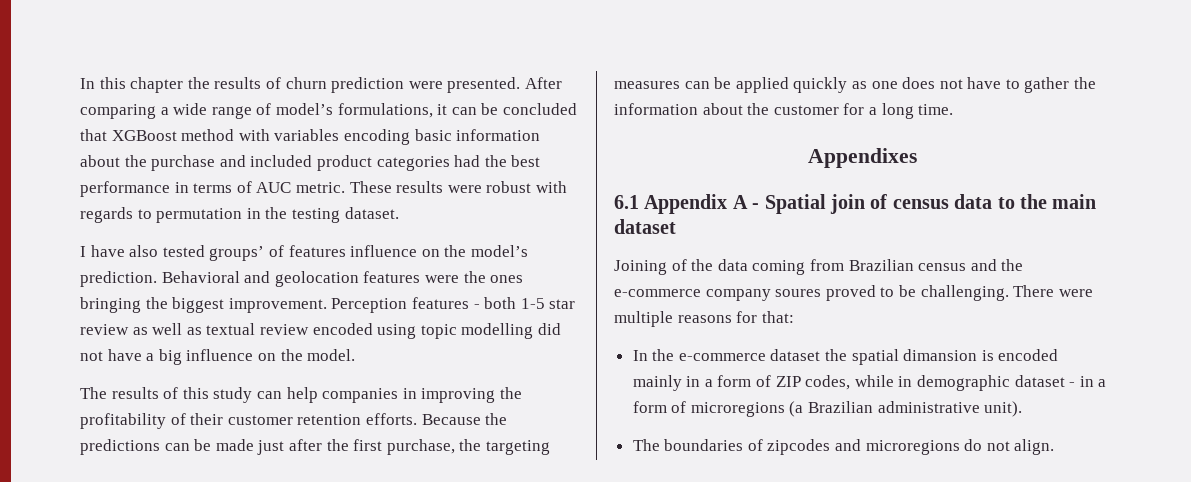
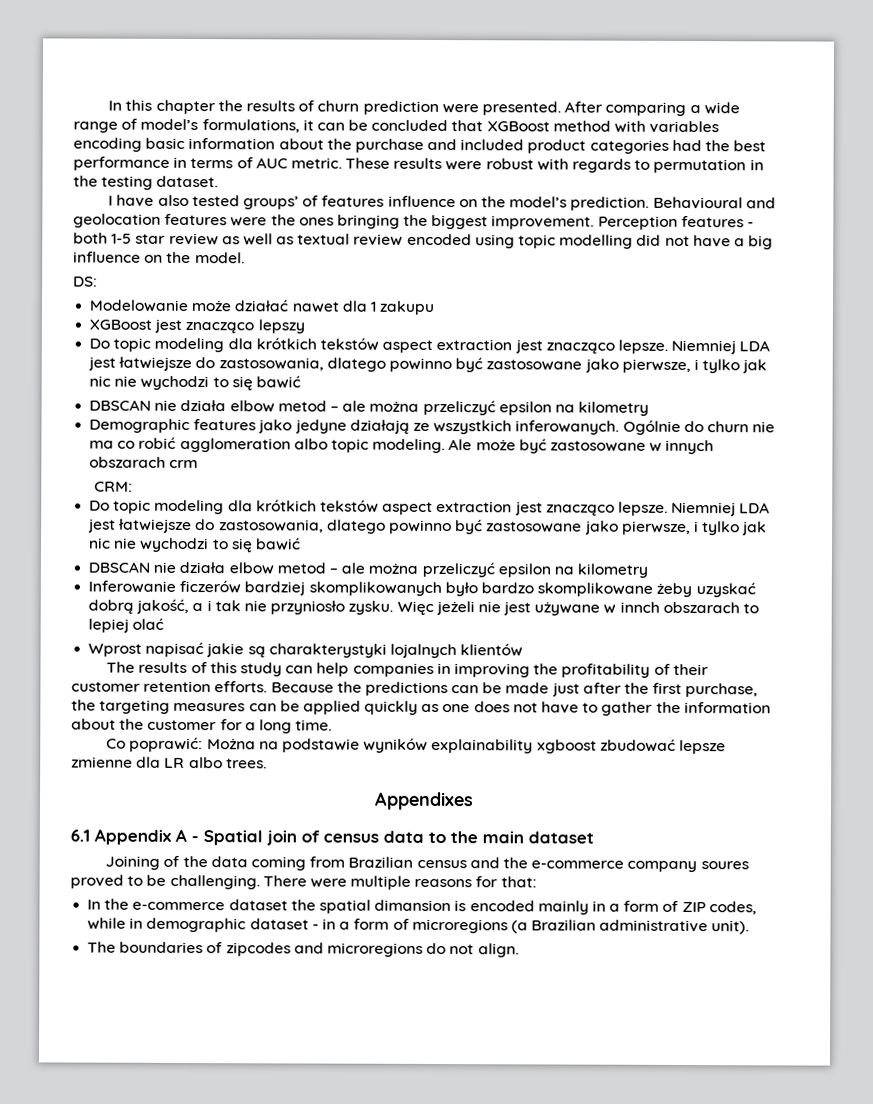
- Behavioral and geolocation features were the ones bringing the biggest improvement.
+ Behavioural and geolocation features were the ones bringing the biggest improvement.
+ DS:
+ Modelowanie może działać nawet dla 1 zakupu
+ XGBoost jest znacząco lepszy
+ Do topic modeling dla krótkich tekstów aspect extraction jest znacząco lepsze. Niemniej LDA jest łatwiejsze do zastosowania, dlatego powinno być zastosowane jako pierwsze, i tylko jak nic nie wychodzi to się bawić
+ DBSCAN nie działa elbow metod – ale można przeliczyć epsilon na kilometry
+ Demographic features jako jedyne działają ze wszystkich inferowanych. Ogólnie do churn nie ma co robić agglomeration albo topic modeling. Ale może być zastosowane w innych obszarach crm
+ CRM:
+ Do topic modeling dla krótkich tekstów aspect extraction jest znacząco lepsze. Niemniej LDA jest łatwiejsze do zastosowania, dlatego powinno być zastosowane jako pierwsze, i tylko jak nic nie wychodzi to się bawić
+ DBSCAN nie działa elbow metod – ale można przeliczyć epsilon na kilometry
+ Inferowanie ficzerów bardziej skomplikowanych było bardzo skomplikowane żeby uzyskać dobrą jakość, a i tak nie przyniosło zysku. Więc jeżeli nie jest używane w innch obszarach to lepiej olać
+ Wprost napisać jakie są charakterystyki lojalnych klientów
+ Co poprawić: Można na podstawie wyników explainability xgboost zbudować lepsze zmienne dla LR albo trees.

